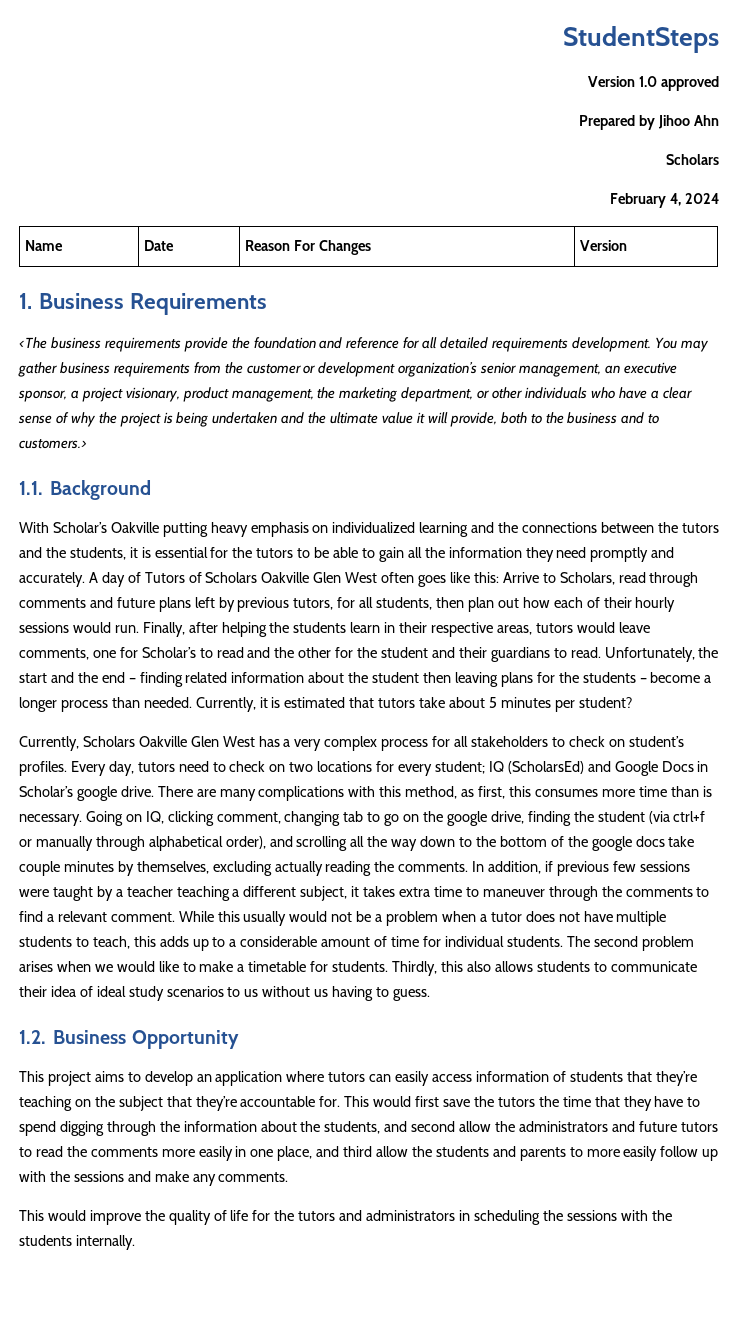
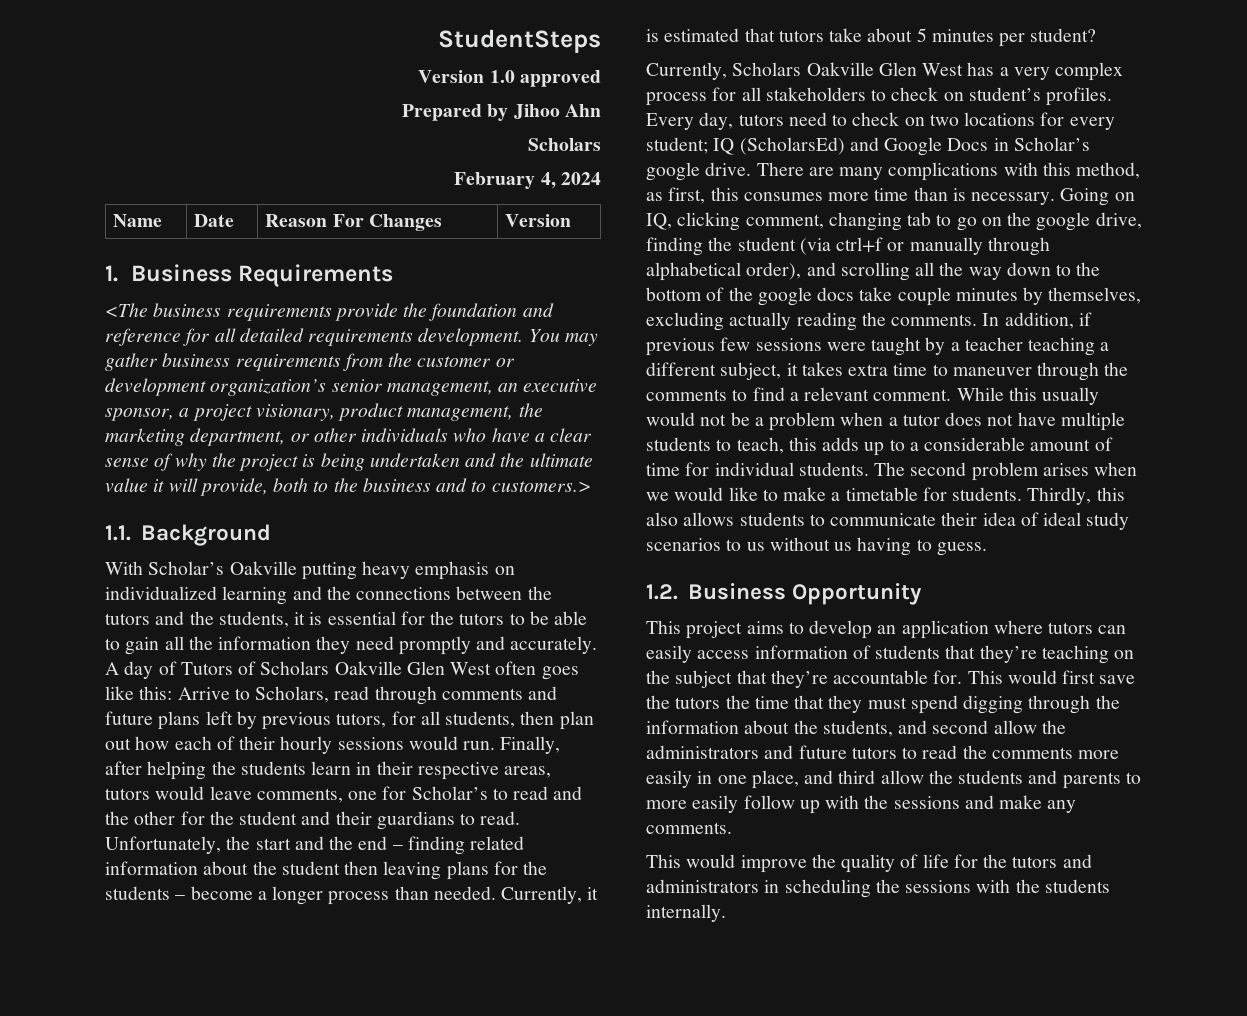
- This would first save the tutors the time that they have to spend digging through the information about the students, and second allow the administrators and future tutors to read the comments more easily in one place, and third allow the students and parents to more easily follow up with the sessions and make any comments.
+ This would first save the tutors the time that they must spend digging through the information about the students, and second allow the administrators and future tutors to read the comments more easily in one place, and third allow the students and parents to more easily follow up with the sessions and make any comments.

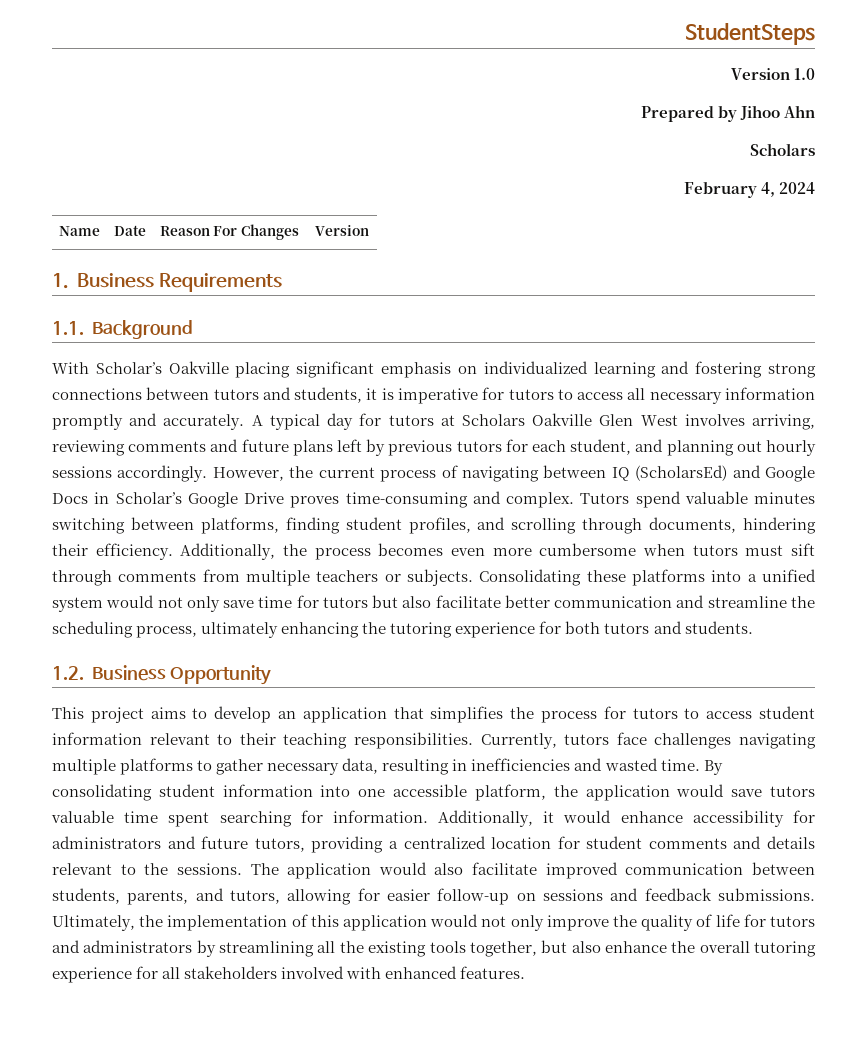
- Version 1.0 approved
+ Version 1.0
- <The business requirements provide the foundation and reference for all detailed requirements development. You may gather business requirements from the customer or development organization’s senior management, an executive sponsor, a project visionary, product management, the marketing department, or other individuals who have a clear sense of why the project is being undertaken and the ultimate value it will provide, both to the business and to customers.>
- With Scholar’s Oakville putting heavy emphasis on individualized learning and the connections between the tutors and the students, it is essential for the tutors to be able to gain all the information they need promptly and accurately. A day of Tutors of Scholars Oakville Glen West often goes like this: Arrive to Scholars, read through comments and future plans left by previous tutors, for all students, then plan out how each of their hourly sessions would run. Finally, after helping the students learn in their respective areas, tutors would leave comments, one for Scholar’s to read and the other for the student and their guardians to read. Unfortunately, the start and the end – finding related information about the student then leaving plans for the students – become a longer process than needed. Currently, it is estimated that tutors take about 5 minutes per student?
- Currently, Scholars Oakville Glen West has a very complex process for all stakeholders to check on student’s profiles. Every day, tutors need to check on two locations for every student; IQ (ScholarsEd) and Google Docs in Scholar’s google drive. There are many complications with this method, as first, this consumes more time than is necessary. Going on IQ, clicking comment, changing tab to go on the google drive, finding the student (via ctrl+f or manually through alphabetical order), and scrolling all the way down to the bottom of the google docs take couple minutes by themselves, excluding actually reading the comments. In addition, if previous few sessions were taught by a teacher teaching a different subject, it takes extra time to maneuver through the comments to find a relevant comment. While this usually would not be a problem when a tutor does not have multiple students to teach, this adds up to a considerable amount of time for individual students. The second problem arises when we would like to make a timetable for students. Thirdly, this also allows students to communicate their idea of ideal study scenarios to us without us having to guess.
+ With Scholar’s Oakville placing significant emphasis on individualized learning and fostering strong connections between tutors and students, it is imperative for tutors to access all necessary information promptly and accurately. A typical day for tutors at Scholars Oakville Glen West involves arriving, reviewing comments and future plans left by previous tutors for each student, and planning out hourly sessions accordingly. However, the current process of navigating between IQ (ScholarsEd) and Google Docs in Scholar’s Google Drive proves time-consuming and complex. Tutors spend valuable minutes switching between platforms, finding student profiles, and scrolling through documents, hindering their efficiency. Additionally, the process becomes even more cumbersome when tutors must sift through comments from multiple teachers or subjects. Consolidating these platforms into a unified system would not only save time for tutors but also facilitate better communication and streamline the scheduling process, ultimately enhancing the tutoring experience for both tutors and students.
- This project aims to develop an application where tutors can easily access information of students that they’re teaching on the subject that they’re accountable for. This would first save the tutors the time that they must spend digging through the information about the students, and second allow the administrators and future tutors to read the comments more easily in one place, and third allow the students and parents to more easily follow up with the sessions and make any comments.
- This would improve the quality of life for the tutors and administrators in scheduling the sessions with the students internally.
+ This project aims to develop an application that simplifies the process for tutors to access student information relevant to their teaching responsibilities. Currently, tutors face challenges navigating multiple platforms to gather necessary data, resulting in inefficiencies and wasted time. By consolidating student information into one accessible platform, the application would save tutors valuable time spent searching for information. Additionally, it would enhance accessibility for administrators and future tutors, providing a centralized location for student comments and details relevant to the sessions. The application would also facilitate improved communication between students, parents, and tutors, allowing for easier follow-up on sessions and feedback submissions. Ultimately, the implementation of this application would not only improve the quality of life for tutors and administrators by streamlining all the existing tools together, but also enhance the overall tutoring experience for all stakeholders involved with enhanced features.

